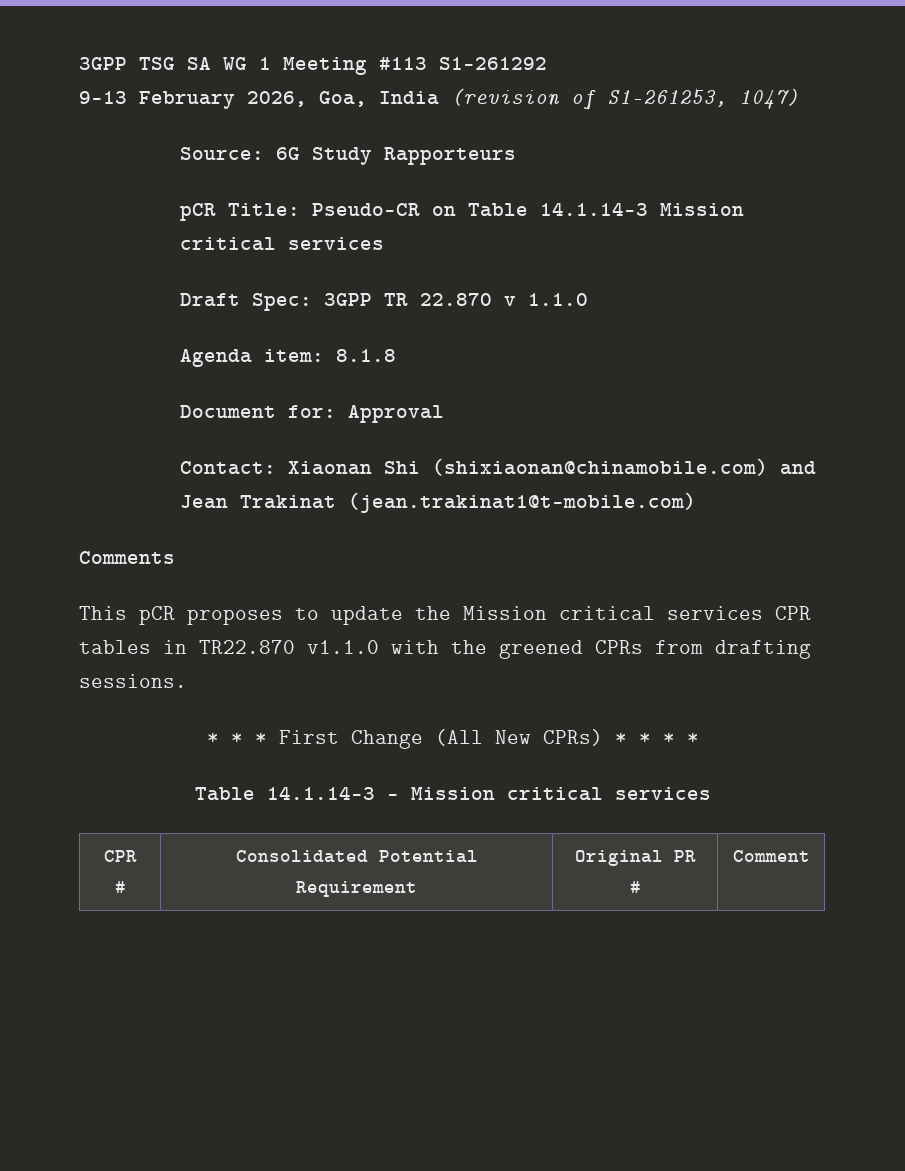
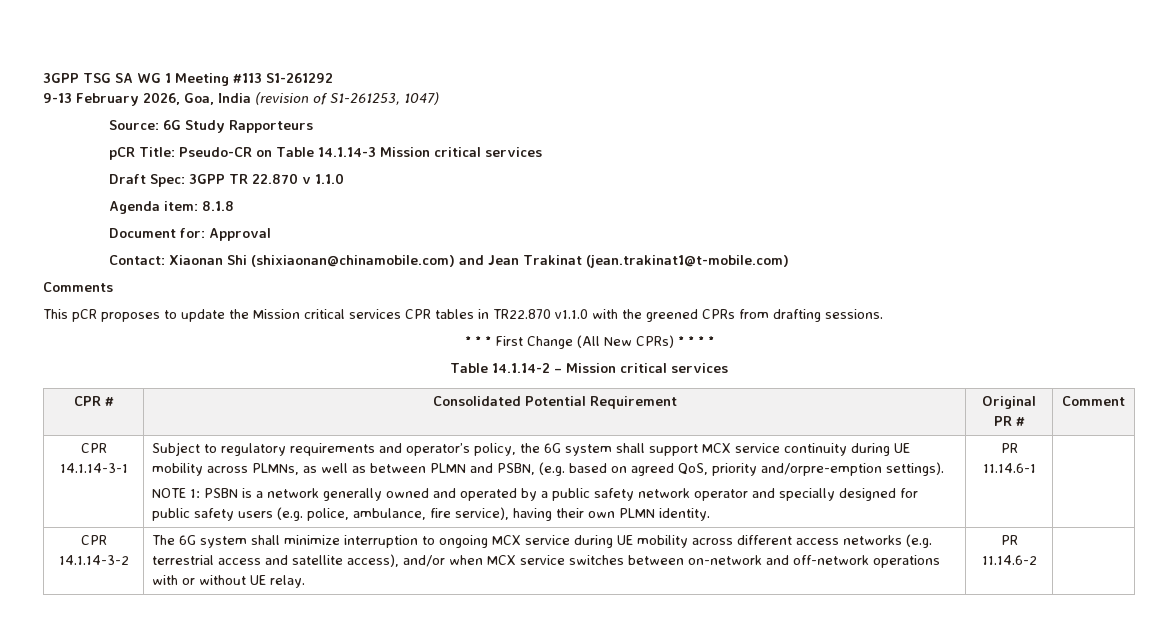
- Table 14.1.14-3 – Mission critical services
+ Table 14.1.14-2 – Mission critical services
+ CPR 14.1.14-3-1 | Subject to regulatory requirements and operator’s policy, the 6G system shall support MCX service continuity during UE mobility across PLMNs, as well as between PLMN and PSBN, (e.g. based on agreed QoS, priority and/orpre-emption settings).
+ NOTE 1: PSBN is a network generally owned and operated by a public safety network operator and specially designed for public safety users (e.g. police, ambulance, fire service), having their own PLMN identity. | PR 11.14.6-1 |
+ CPR 14.1.14-3-2 | The 6G system shall minimize interruption to ongoing MCX service during UE mobility across different access networks (e.g. terrestrial access and satellite access), and/or when MCX service switches between on-network and off-network operations with or without UE relay. | PR 11.14.6-2

